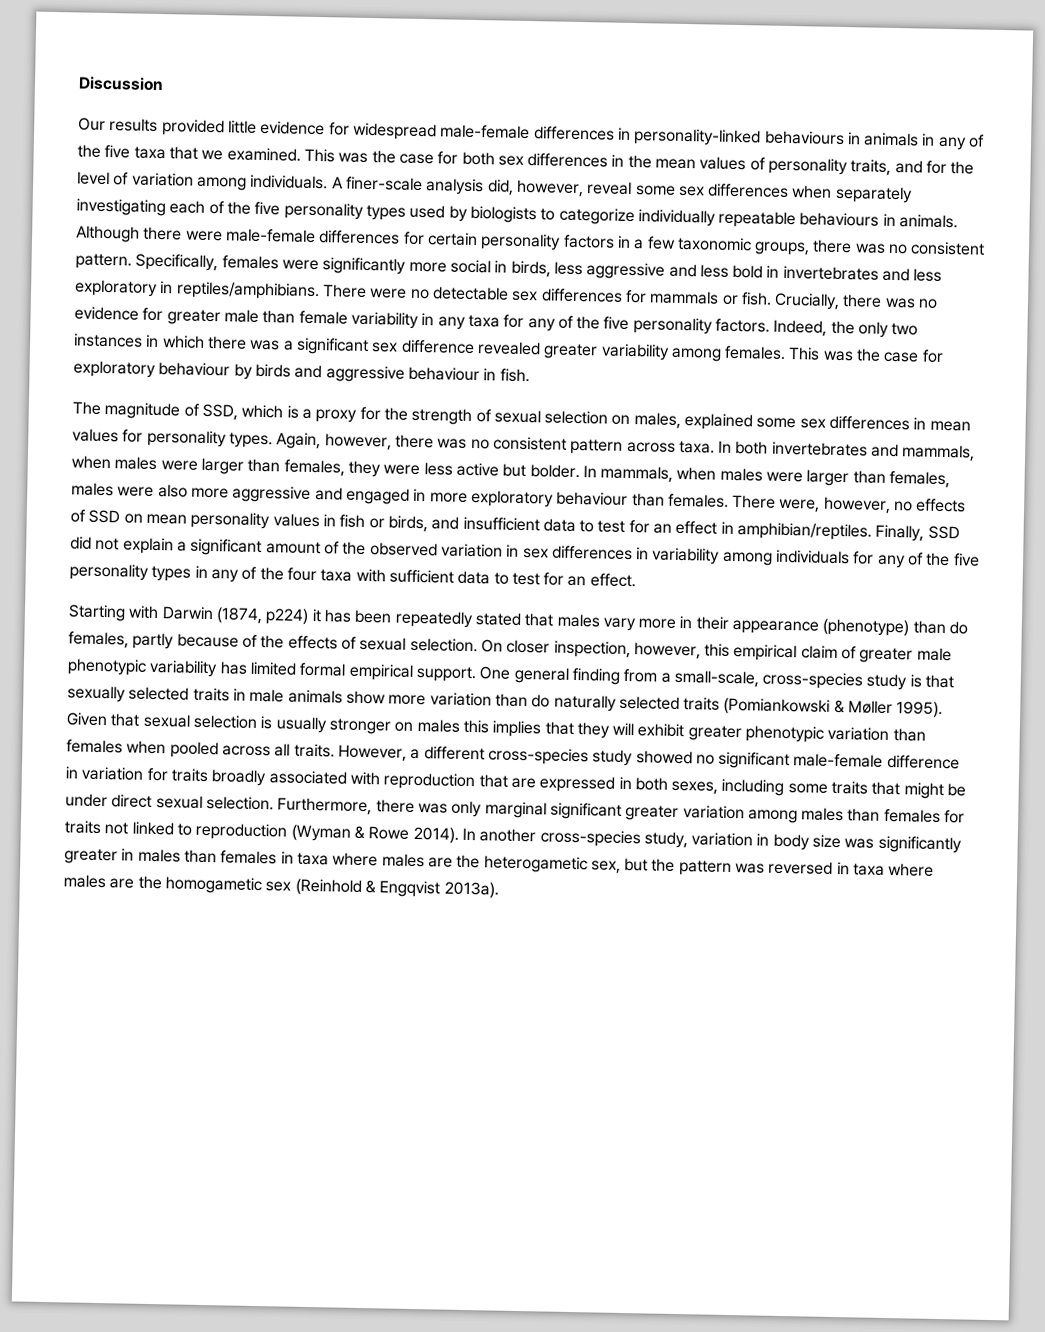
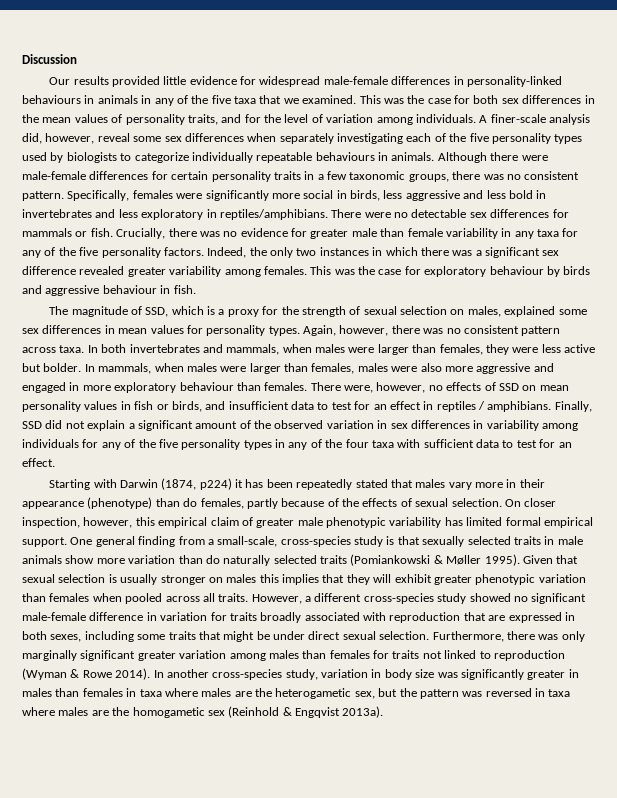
- Although there were male-female differences for certain personality factors in a few taxonomic groups, there was no consistent pattern.
+ Although there were male-female differences for certain personality traits in a few taxonomic groups, there was no consistent pattern.
- There were, however, no effects of SSD on mean personality values in fish or birds, and insufficient data to test for an effect in amphibian/reptiles.
+ There were, however, no effects of SSD on mean personality values in fish or birds, and insufficient data to test for an effect in reptiles / amphibians.
- Furthermore, there was only marginal significant greater variation among males than females for traits not linked to reproduction (Wyman & Rowe 2014).
+ Furthermore, there was only marginally significant greater variation among males than females for traits not linked to reproduction (Wyman & Rowe 2014).

